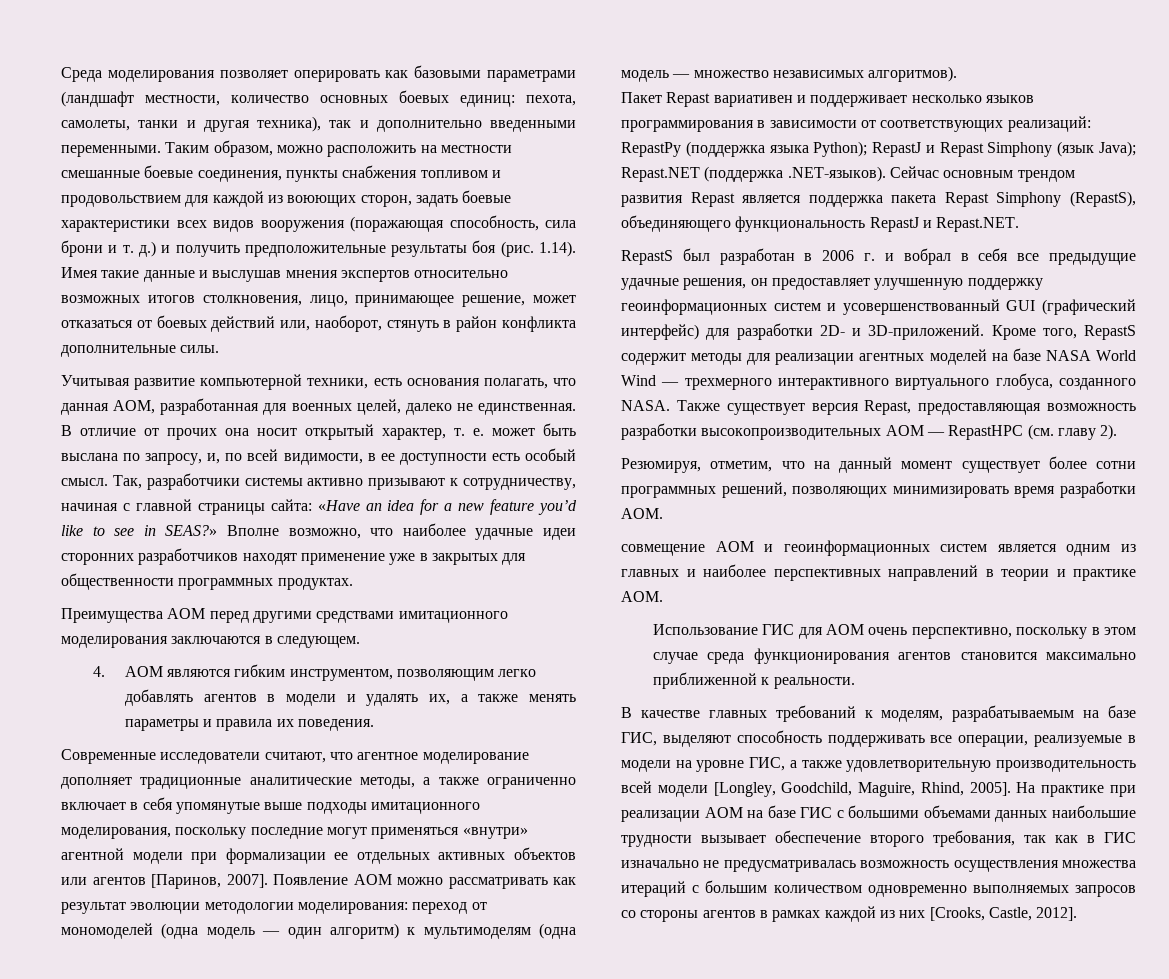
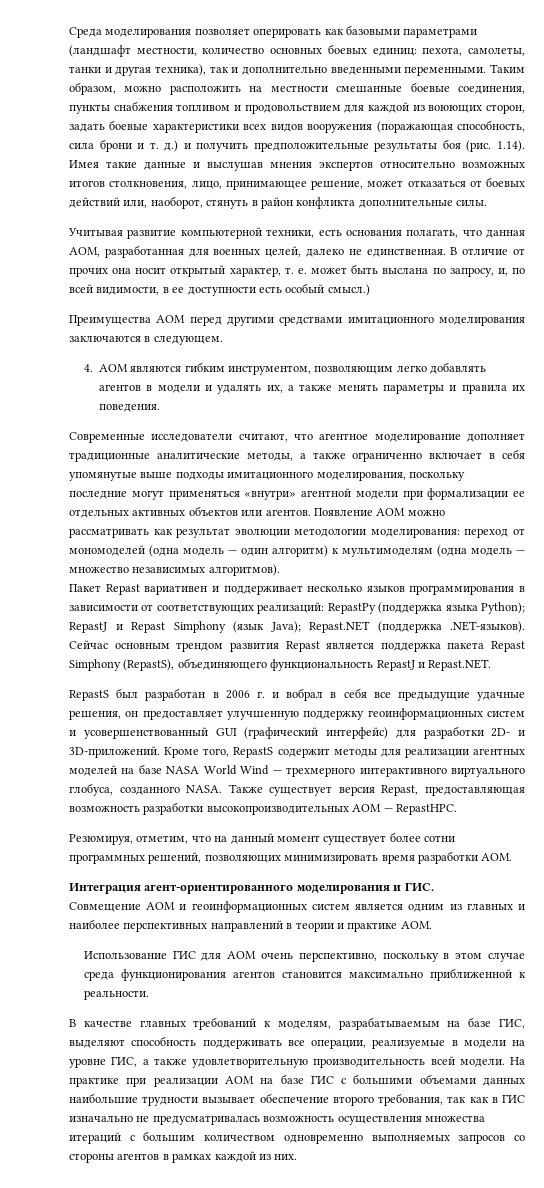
- В отличие от прочих она носит открытый характер, т. е. может быть выслана по запросу, и, по всей видимости, в ее доступности есть особый смысл. Так, разработчики системы активно призывают к сотрудничеству, начиная с главной страницы сайта: «Have an idea for a new feature you’d like to see in SEAS?» Вполне возможно, что наиболее удачные идеи сторонних разработчиков находят применение уже в закрытых для общественности программных продуктах.
+ В отличие от прочих она носит открытый характер, т. е. может быть выслана по запросу, и, по всей видимости, в ее доступности есть особый смысл.)
- Современные исследователи считают, что агентное моделирование дополняет традиционные аналитические методы, а также ограниченно включает в себя упомянутые выше подходы имитационного моделирования, поскольку последние могут применяться «внутри» агентной модели при формализации ее отдельных активных объектов или агентов [Паринов, 2007].
+ Современные исследователи считают, что агентное моделирование дополняет традиционные аналитические методы, а также ограниченно включает в себя упомянутые выше подходы имитационного моделирования, поскольку последние могут применяться «внутри» агентной модели при формализации ее отдельных активных объектов или агентов.
- Также существует версия Repast, предоставляющая возможность разработки высокопроизводительных АОМ — RepastHPC (см. главу 2).
+ Также существует версия Repast, предоставляющая возможность разработки высокопроизводительных АОМ — RepastHPC.
- совмещение АОМ и геоинформационных систем является одним из главных и наиболее перспективных направлений в теории и практике АОМ.
+ Интеграция агент-ориентированного моделирования и ГИС.
+ Совмещение АОМ и геоинформационных систем является одним из главных и наиболее перспективных направлений в теории и практике АОМ.
- В качестве главных требований к моделям, разрабатываемым на базе ГИС, выделяют способность поддерживать все операции, реализуемые в модели на уровне ГИС, а также удовлетворительную производительность всей модели [Longley, Goodchild, Maguire, Rhind, 2005].
+ В качестве главных требований к моделям, разрабатываемым на базе ГИС, выделяют способность поддерживать все операции, реализуемые в модели на уровне ГИС, а также удовлетворительную производительность всей модели.
- На практике при реализации АОМ на базе ГИС с большими объемами данных наибольшие трудности вызывает обеспечение второго требования, так как в ГИС изначально не предусматривалась возможность осуществления множества итераций с большим количеством одновременно выполняемых запросов со стороны агентов в рамках каждой из них [Crooks, Castle, 2012].
+ На практике при реализации АОМ на базе ГИС с большими объемами данных наибольшие трудности вызывает обеспечение второго требования, так как в ГИС изначально не предусматривалась возможность осуществления множества итераций с большим количеством одновременно выполняемых запросов со стороны агентов в рамках каждой из них.

